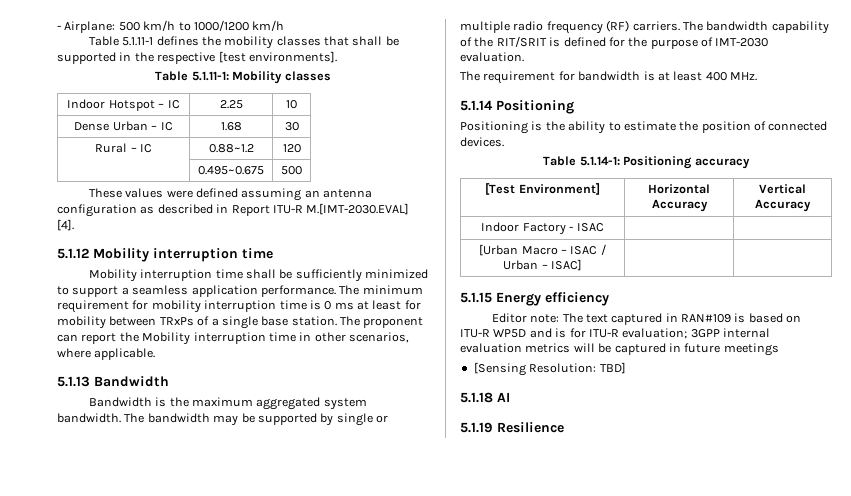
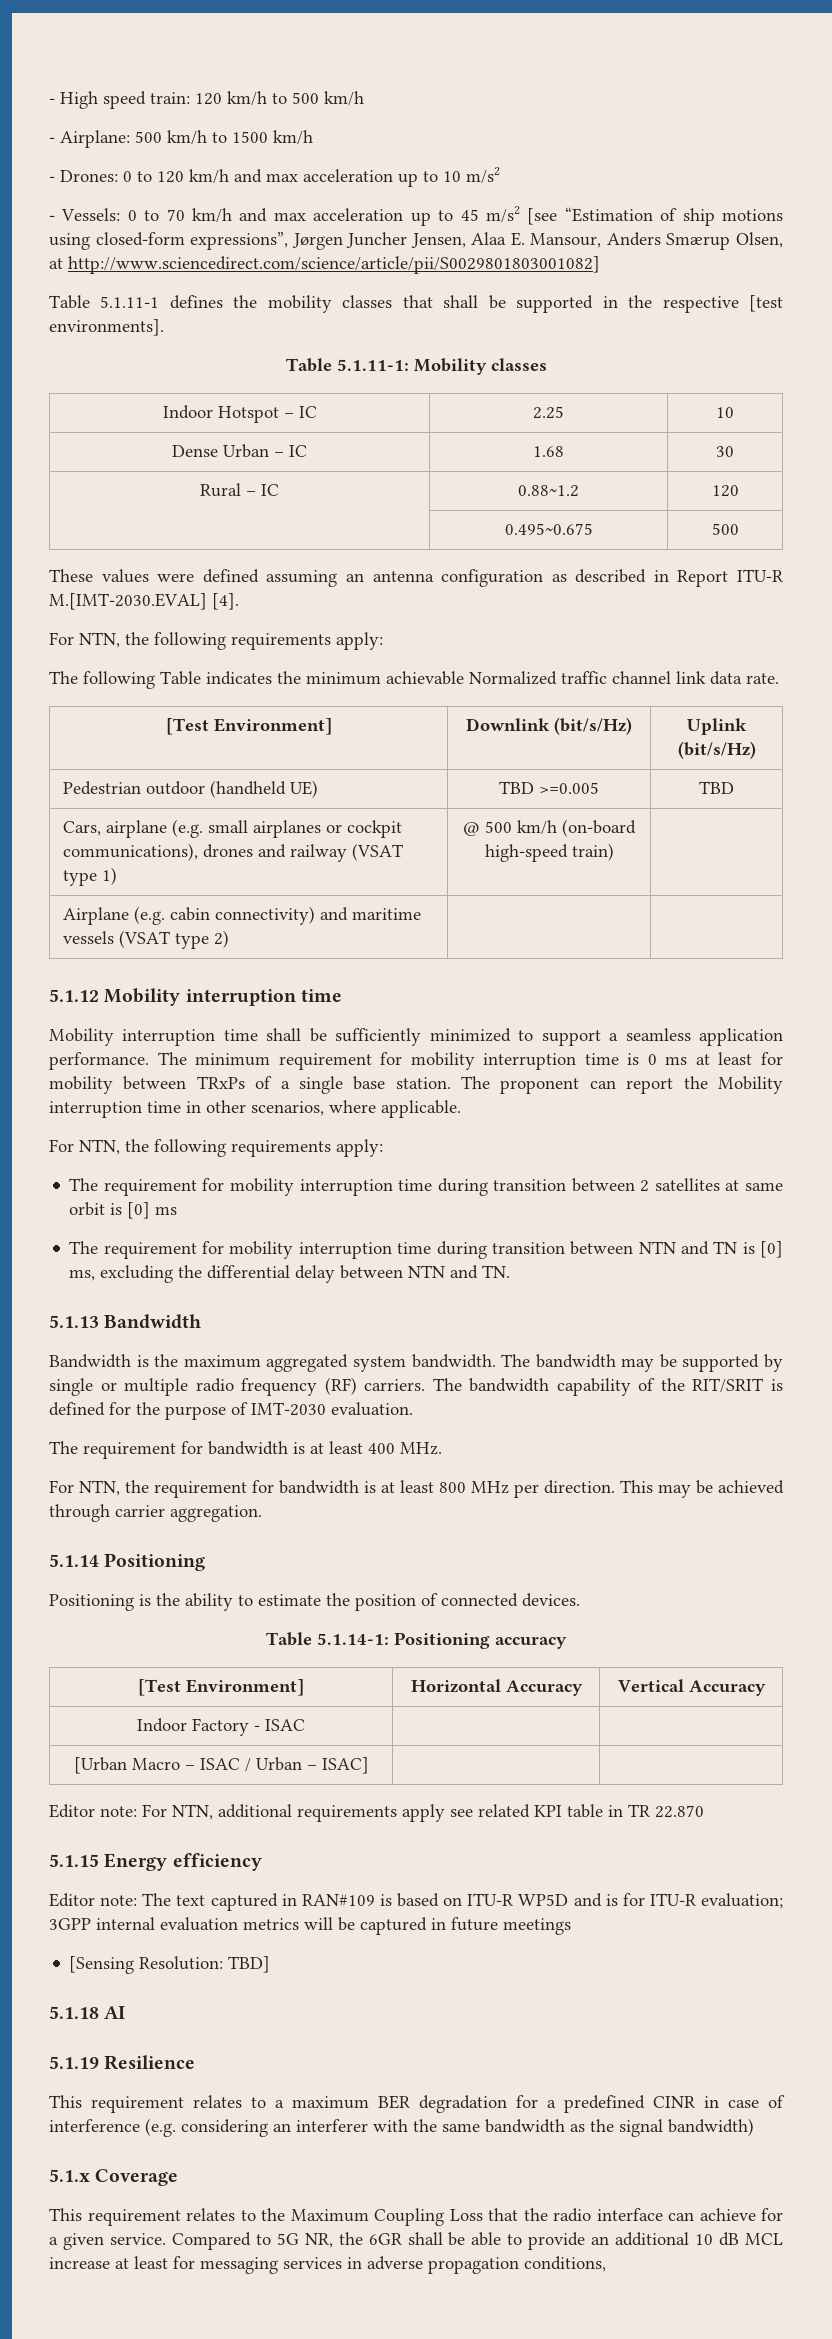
- - Airplane: 500 km/h to 1000/1200 km/h
+ - High speed train: 120 km/h to 500 km/h
+ - Airplane: 500 km/h to 1500 km/h
+ - Drones: 0 to 120 km/h and max acceleration up to 10 m/s2
+ - Vessels: 0 to 70 km/h and max acceleration up to 45 m/s2 [see “Estimation of ship motions using closed-form expressions”, Jørgen Juncher Jensen, Alaa E. Mansour, Anders Smærup Olsen, at http://www.sciencedirect.com/science/article/pii/S0029801803001082]
  These values were defined assuming an antenna configuration as described in Report ITU-R M.[IMT-2030.EVAL] [4].
+ For NTN, the following requirements apply:
+ The following Table indicates the minimum achievable Normalized traffic channel link data rate.
+ [Test Environment] | Downlink (bit/s/Hz) | Uplink (bit/s/Hz)
+ Pedestrian outdoor (handheld UE) | TBD >=0.005 | TBD
+ Cars, airplane (e.g. small airplanes or cockpit communications), drones and railway (VSAT type 1) | @ 500 km/h (on-board high-speed train) |
+ Airplane (e.g. cabin connectivity) and maritime vessels (VSAT type 2) | |
  The proponent can report the Mobility interruption time in other scenarios, where applicable.
+ For NTN, the following requirements apply:
+ The requirement for mobility interruption time during transition between 2 satellites at same orbit is [0] ms
+ The requirement for mobility interruption time during transition between NTN and TN is [0] ms, excluding the differential delay between NTN and TN.
+ For NTN, the requirement for bandwidth is at least 800 MHz per direction. This may be achieved through carrier aggregation.
+ Editor note: For NTN, additional requirements apply see related KPI table in TR 22.870
+ This requirement relates to a maximum BER degradation for a predefined CINR in case of interference (e.g. considering an interferer with the same bandwidth as the signal bandwidth)
+ 5.1.x Coverage
+ This requirement relates to the Maximum Coupling Loss that the radio interface can achieve for a given service. Compared to 5G NR, the 6GR shall be able to provide an additional 10 dB MCL increase at least for messaging services in adverse propagation conditions,

